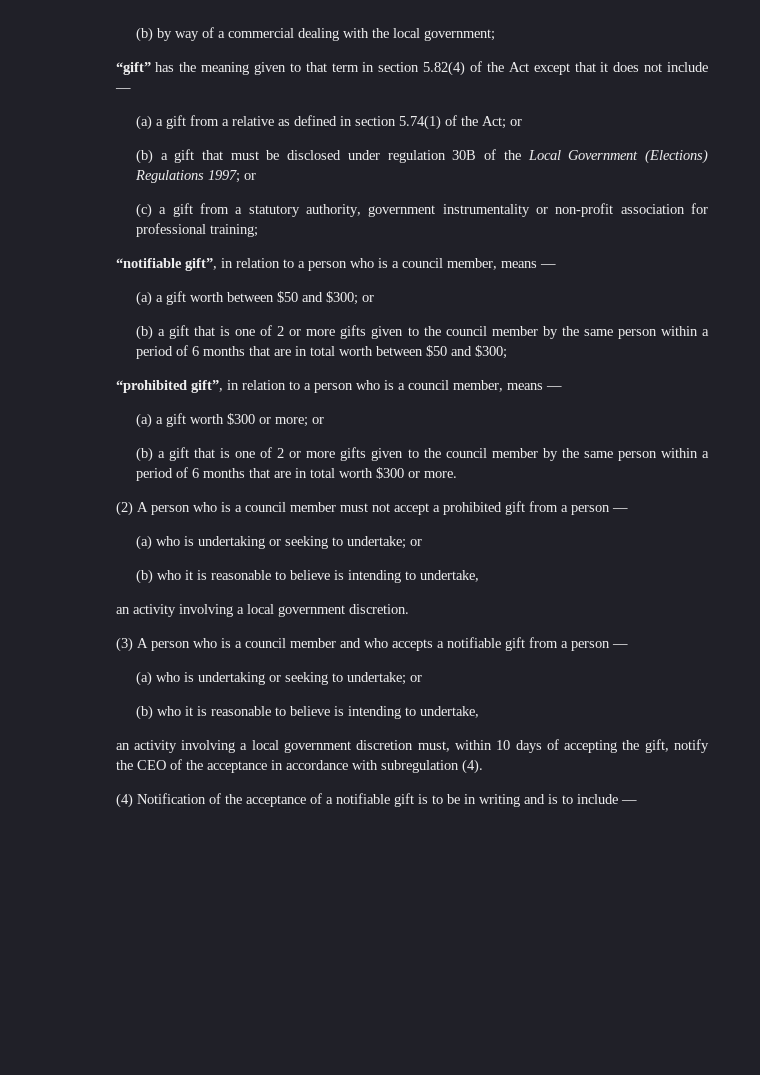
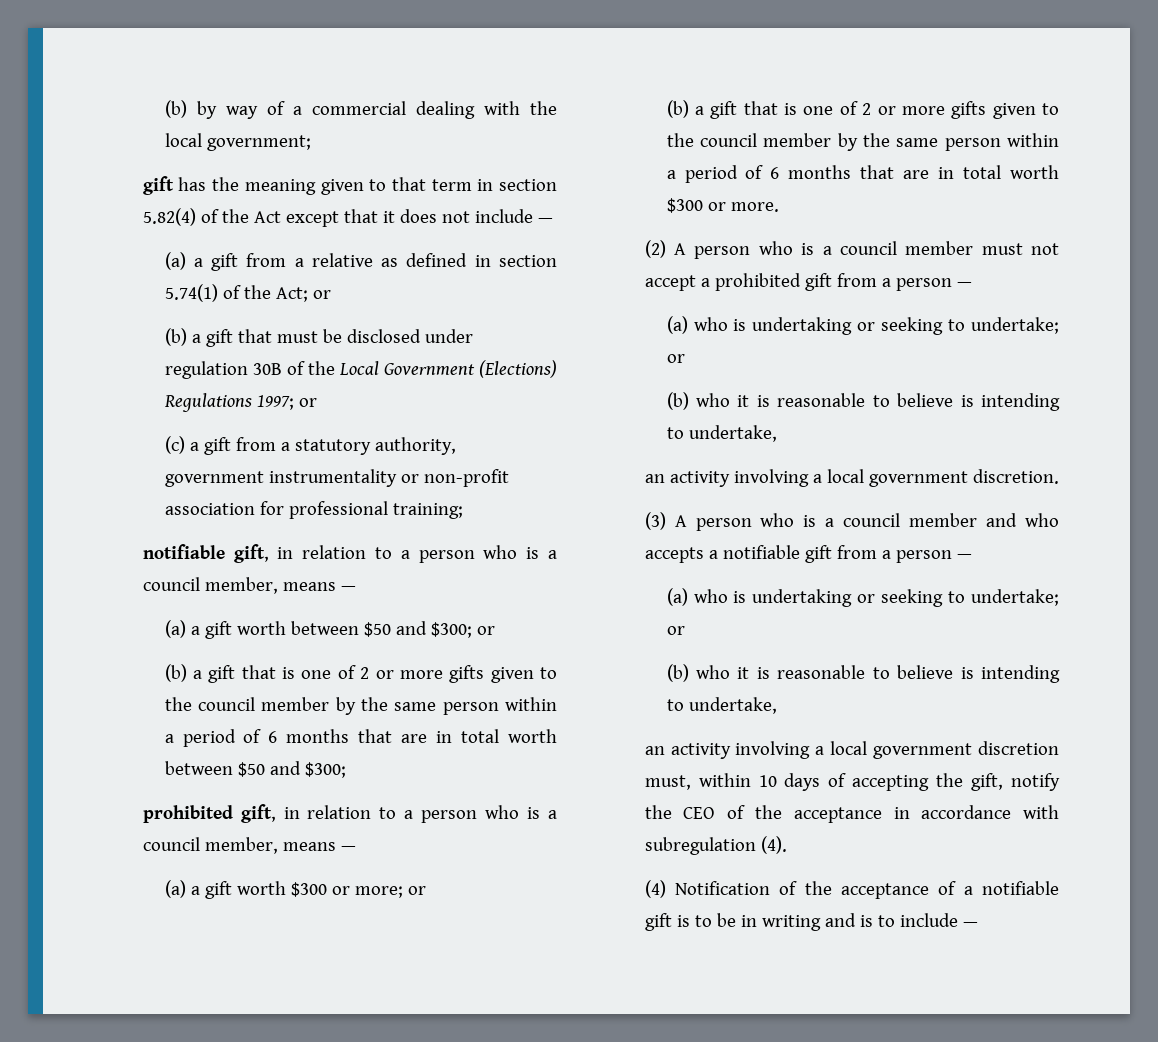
- “gift” has the meaning given to that term in section 5.82(4) of the Act except that it does not include —
+ gift has the meaning given to that term in section 5.82(4) of the Act except that it does not include —
- “notifiable gift”, in relation to a person who is a council member, means —
+ notifiable gift, in relation to a person who is a council member, means —
- “prohibited gift”, in relation to a person who is a council member, means —
+ prohibited gift, in relation to a person who is a council member, means —

